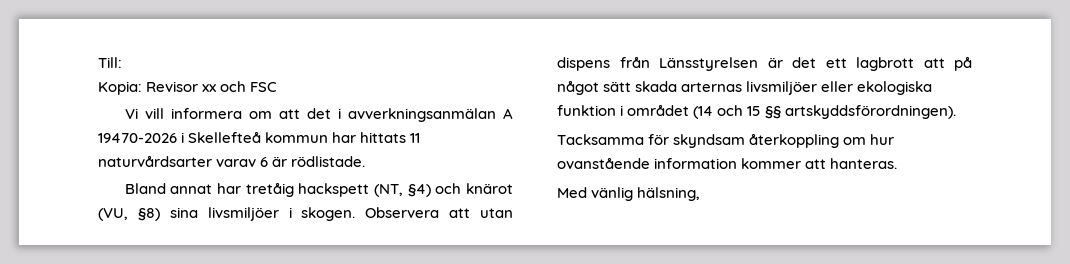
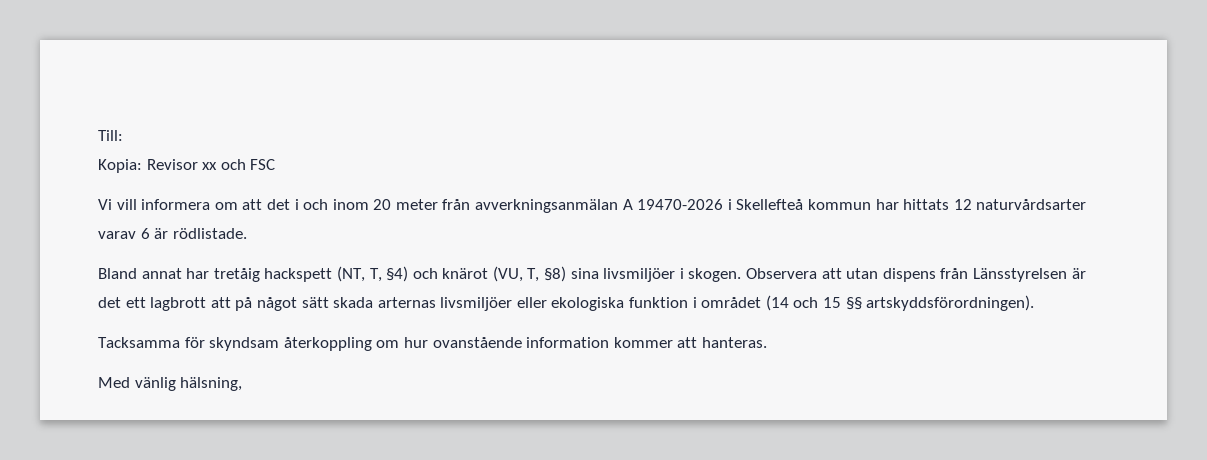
- Vi vill informera om att det i avverkningsanmälan A 19470-2026 i Skellefteå kommun har hittats 11 naturvårdsarter varav 6 är rödlistade.
+ Vi vill informera om att det i och inom 20 meter från avverkningsanmälan A 19470-2026 i Skellefteå kommun har hittats 12 naturvårdsarter varav 6 är rödlistade.
- Bland annat har tretåig hackspett (NT, §4) och knärot (VU, §8) sina livsmiljöer i skogen.
+ Bland annat har tretåig hackspett (NT, T, §4) och knärot (VU, T, §8) sina livsmiljöer i skogen.

